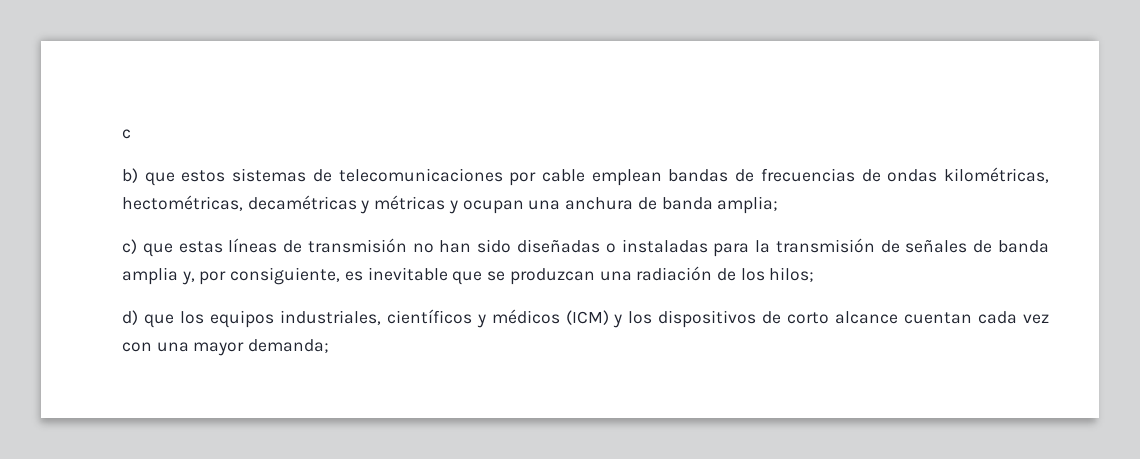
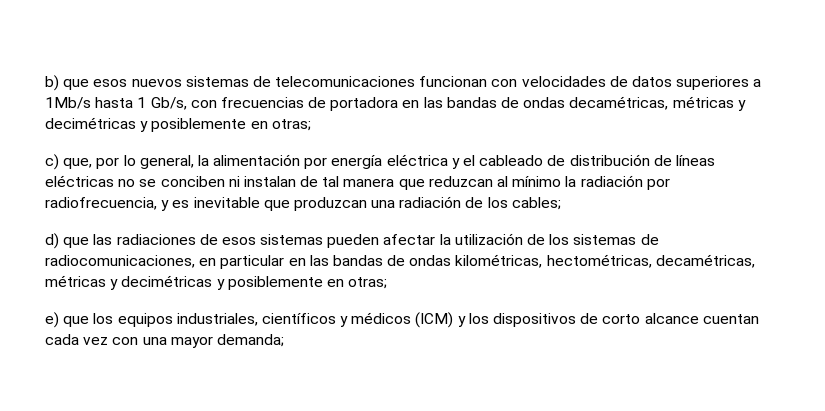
- c
- b) que estos sistemas de telecomunicaciones por cable emplean bandas de frecuencias de ondas kilométricas, hectométricas, decamétricas y métricas y ocupan una anchura de banda amplia;
- c) que estas líneas de transmisión no han sido diseñadas o instaladas para la transmisión de señales de banda amplia y, por consiguiente, es inevitable que se produzcan una radiación de los hilos;
+ b) que esos nuevos sistemas de telecomunicaciones funcionan con velocidades de datos superiores a 1Mb/s hasta 1 Gb/s, con frecuencias de portadora en las bandas de ondas decamétricas, métricas y decimétricas y posiblemente en otras;
+ c) que, por lo general, la alimentación por energía eléctrica y el cableado de distribución de líneas eléctricas no se conciben ni instalan de tal manera que reduzcan al mínimo la radiación por radiofrecuencia, y es inevitable que produzcan una radiación de los cables;
- d) que los equipos industriales, científicos y médicos (ICM) y los dispositivos de corto alcance cuentan cada vez con una mayor demanda;
+ d) que las radiaciones de esos sistemas pueden afectar la utilización de los sistemas de radiocomunicaciones, en particular en las bandas de ondas kilométricas, hectométricas, decamétricas, métricas y decimétricas y posiblemente en otras;
+ e) que los equipos industriales, científicos y médicos (ICM) y los dispositivos de corto alcance cuentan cada vez con una mayor demanda;

